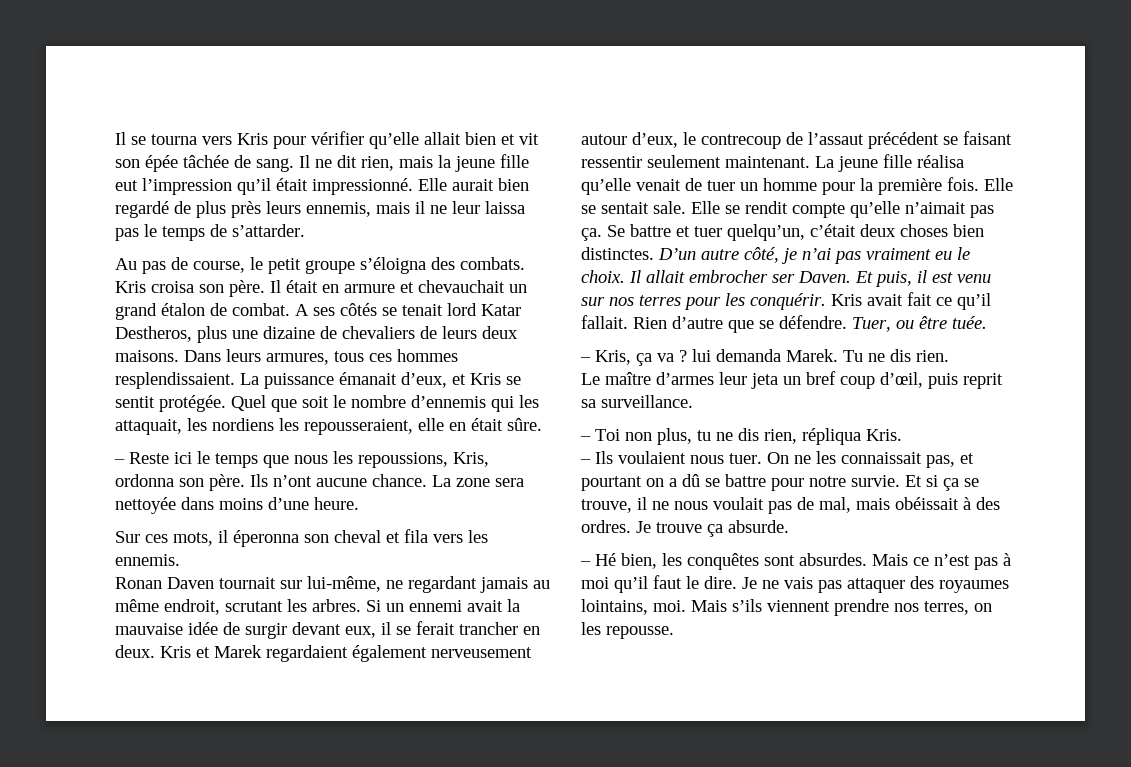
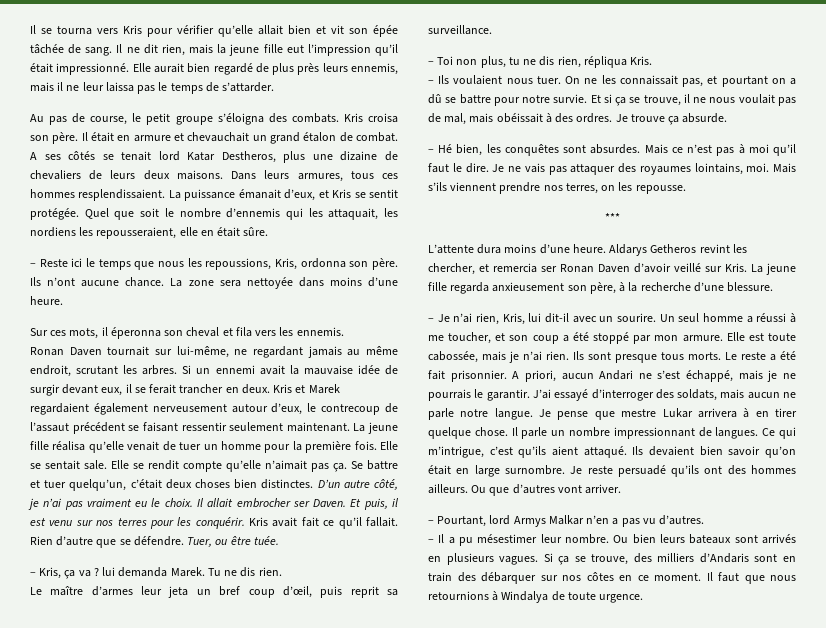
+ ***
+ L’attente dura moins d’une heure. Aldarys Getheros revint les chercher, et remercia ser Ronan Daven d’avoir veillé sur Kris. La jeune fille regarda anxieusement son père, à la recherche d’une blessure.
+ – Je n’ai rien, Kris, lui dit-il avec un sourire. Un seul homme a réussi à me toucher, et son coup a été stoppé par mon armure. Elle est toute cabossée, mais je n’ai rien. Ils sont presque tous morts. Le reste a été fait prisonnier. A priori, aucun Andari ne s’est échappé, mais je ne pourrais le garantir. J’ai essayé d’interroger des soldats, mais aucun ne parle notre langue. Je pense que mestre Lukar arrivera à en tirer quelque chose. Il parle un nombre impressionnant de langues. Ce qui m’intrigue, c’est qu’ils aient attaqué. Ils devaient bien savoir qu’on était en large surnombre. Je reste persuadé qu’ils ont des hommes ailleurs. Ou que d’autres vont arriver.
+ – Pourtant, lord Armys Malkar n’en a pas vu d’autres.
+ – Il a pu mésestimer leur nombre. Ou bien leurs bateaux sont arrivés en plusieurs vagues. Si ça se trouve, des milliers d’Andaris sont en train des débarquer sur nos côtes en ce moment. Il faut que nous retournions à Windalya de toute urgence.

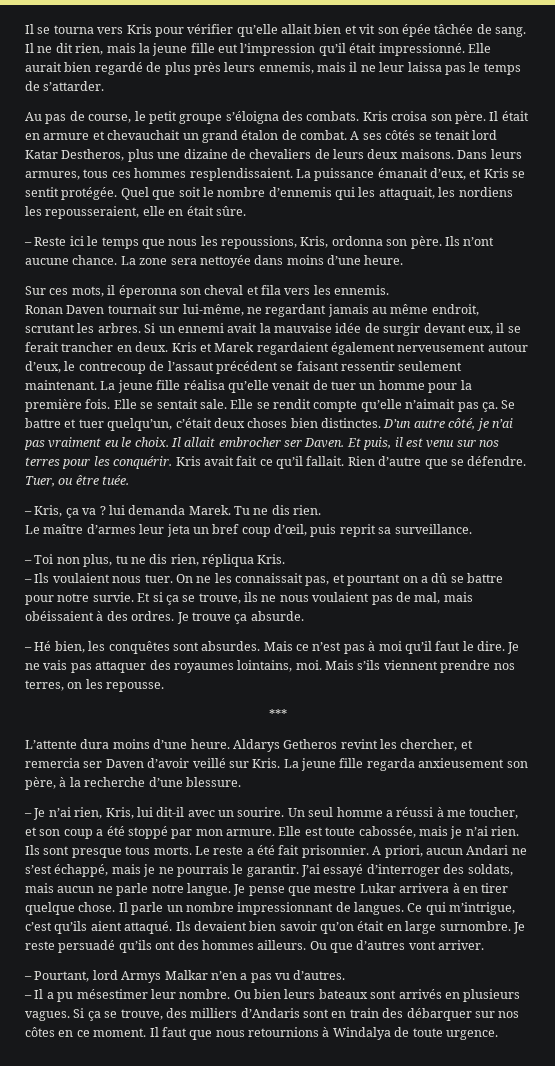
- Et si ça se trouve, il ne nous voulait pas de mal, mais obéissait à des ordres.
+ Et si ça se trouve, ils ne nous voulaient pas de mal, mais obéissaient à des ordres.
- Aldarys Getheros revint les chercher, et remercia ser Ronan Daven d’avoir veillé sur Kris.
+ Aldarys Getheros revint les chercher, et remercia ser Daven d’avoir veillé sur Kris.

